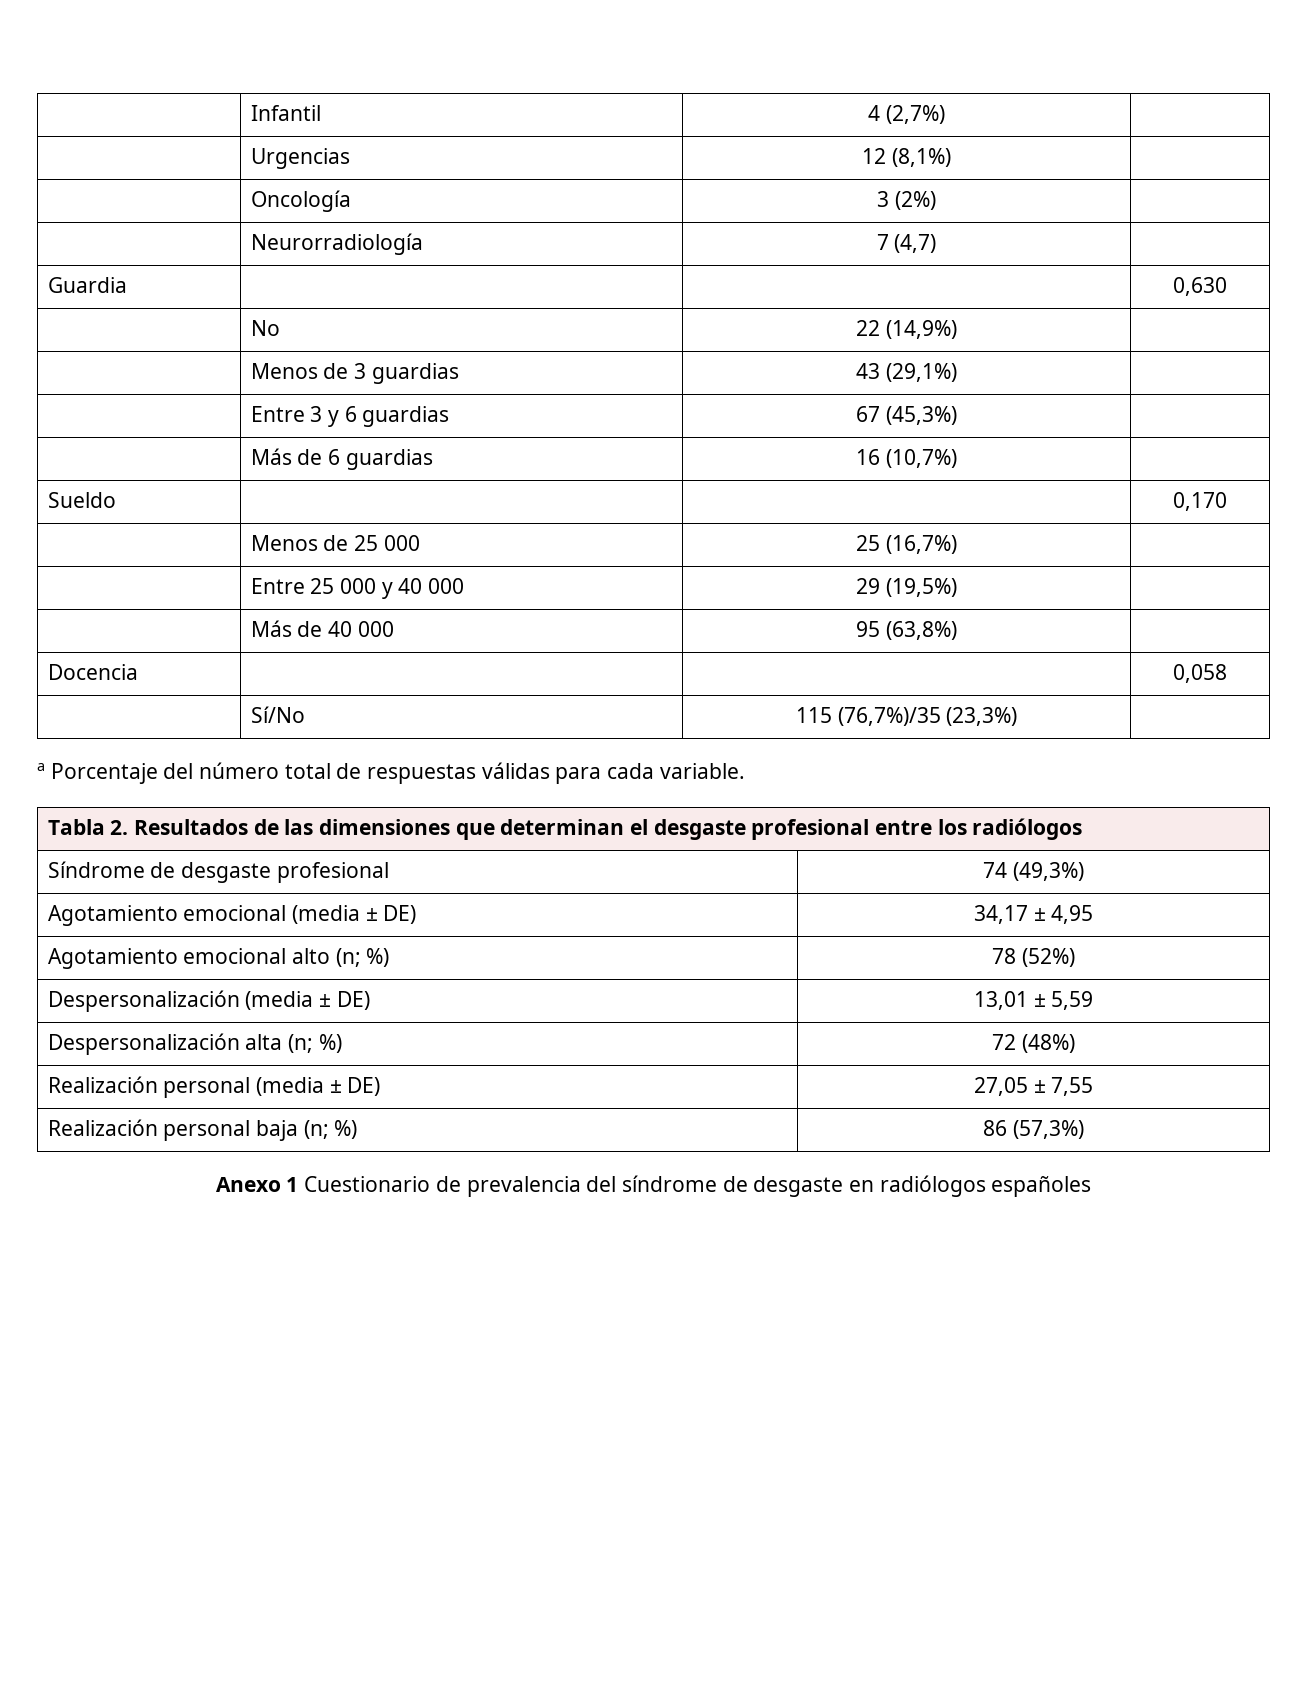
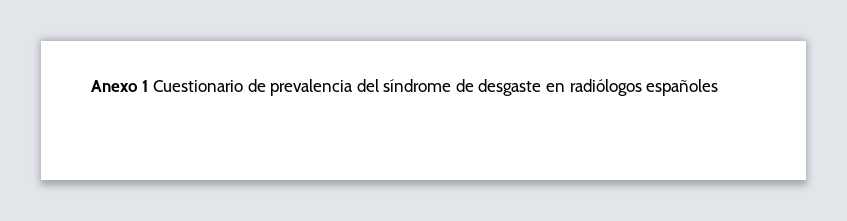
- | Infantil | 4 (2,7%) |
- | Urgencias | 12 (8,1%) |
- | Oncología | 3 (2%) |
- | Neurorradiología | 7 (4,7) |
- Guardia | | | 0,630
- | No | 22 (14,9%) |
- | Menos de 3 guardias | 43 (29,1%) |
- | Entre 3 y 6 guardias | 67 (45,3%) |
- | Más de 6 guardias | 16 (10,7%) |
- Sueldo | | | 0,170
- | Menos de 25 000 | 25 (16,7%) |
- | Entre 25 000 y 40 000 | 29 (19,5%) |
- | Más de 40 000 | 95 (63,8%) |
- Docencia | | | 0,058
- | Sí/No | 115 (76,7%)/35 (23,3%) |
- a Porcentaje del número total de respuestas válidas para cada variable.
- Tabla 2. Resultados de las dimensiones que determinan el desgaste profesional entre los radiólogos
- Síndrome de desgaste profesional | 74 (49,3%)
- Agotamiento emocional (media ± DE) | 34,17 ± 4,95
- Agotamiento emocional alto (n; %) | 78 (52%)
- Despersonalización (media ± DE) | 13,01 ± 5,59
- Despersonalización alta (n; %) | 72 (48%)
- Realización personal (media ± DE) | 27,05 ± 7,55
- Realización personal baja (n; %) | 86 (57,3%)

